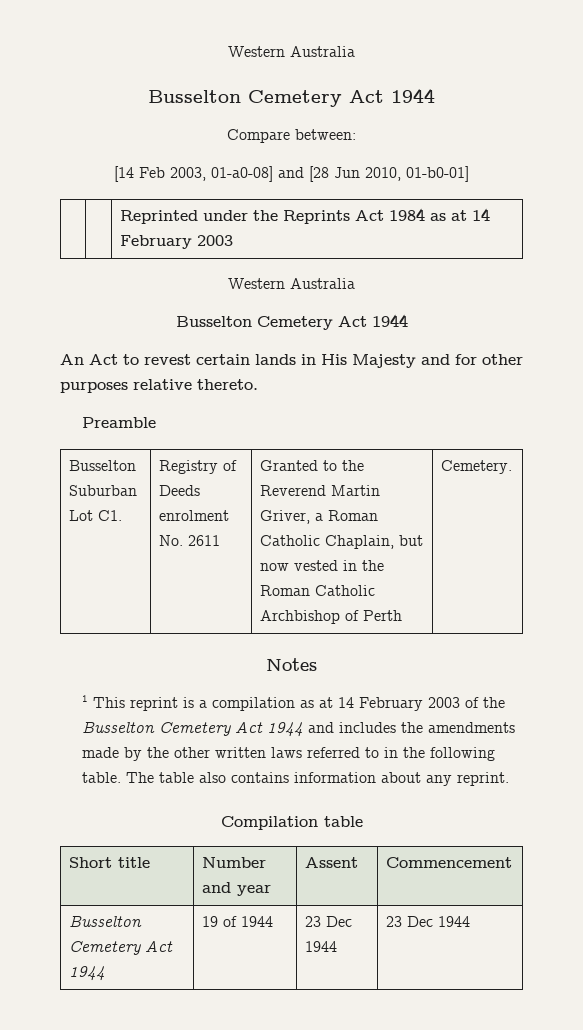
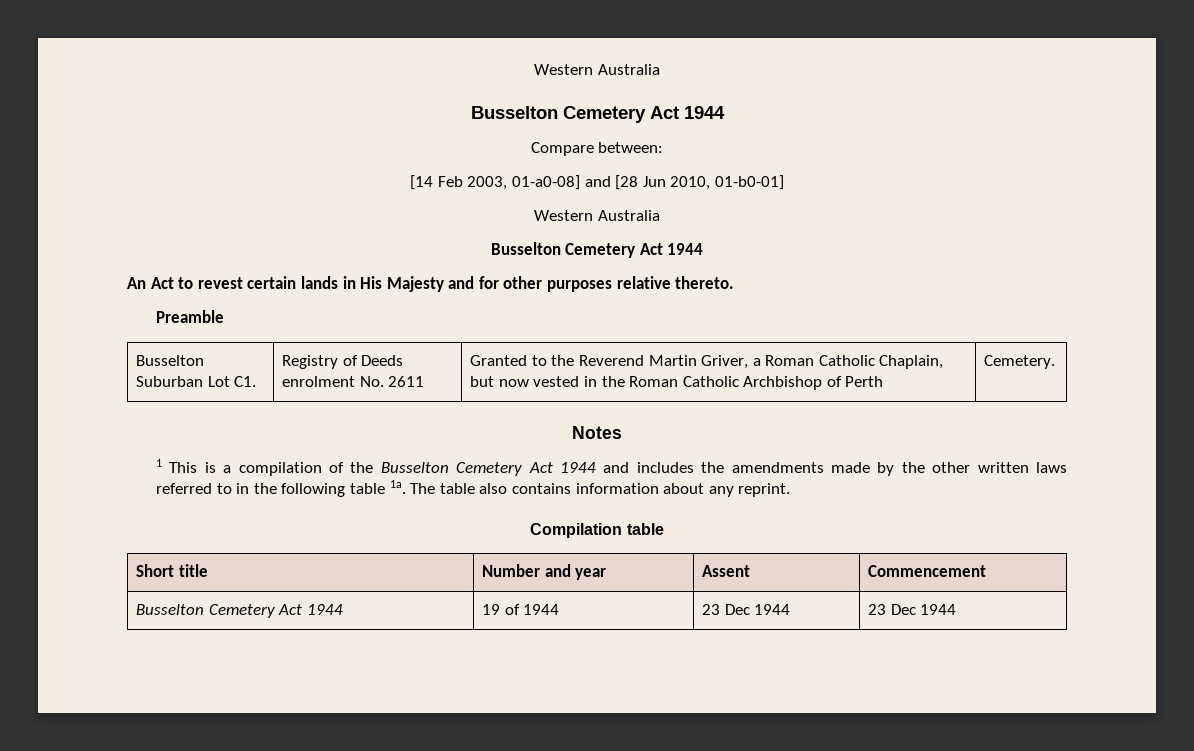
- | | Reprinted under the Reprints Act 1984 as at 14 February 2003
- 1 This reprint is a compilation as at 14 February 2003 of the Busselton Cemetery Act 1944 and includes the amendments made by the other written laws referred to in the following table.
+ 1 This is a compilation of the Busselton Cemetery Act 1944 and includes the amendments made by the other written laws referred to in the following table 1a.

